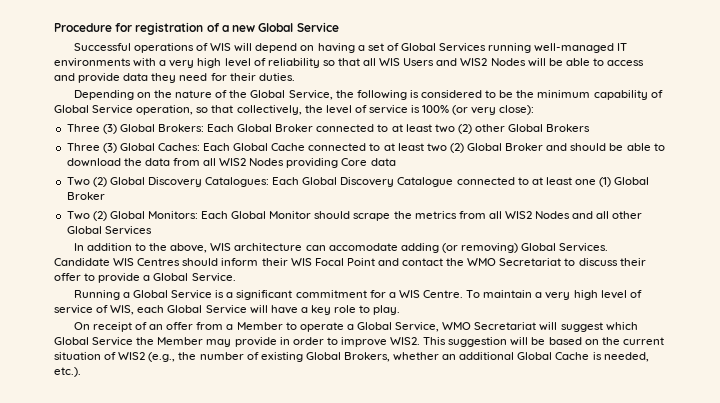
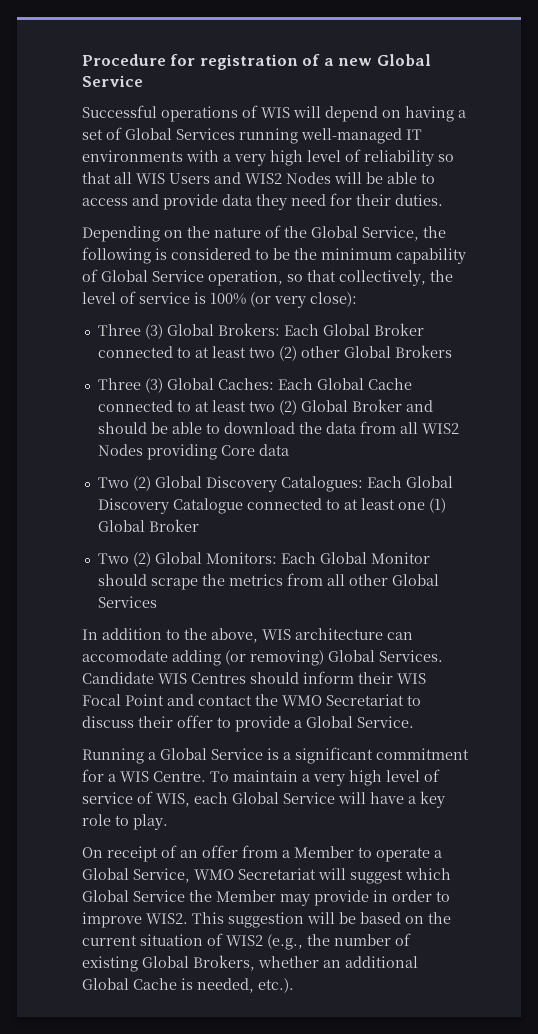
- Two (2) Global Monitors: Each Global Monitor should scrape the metrics from all WIS2 Nodes and all other Global Services
+ Two (2) Global Monitors: Each Global Monitor should scrape the metrics from all other Global Services

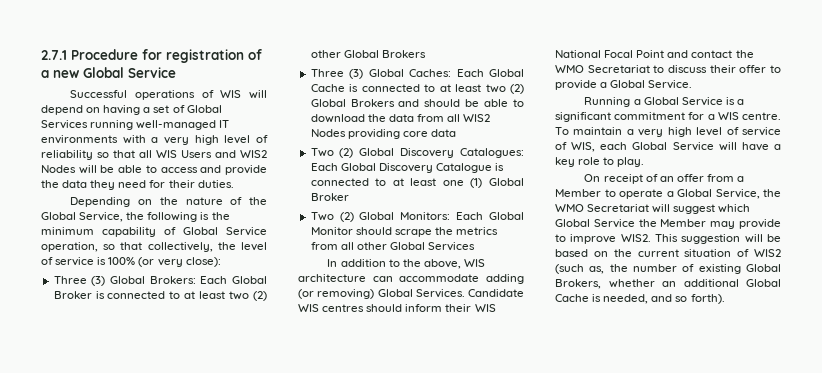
- Procedure for registration of a new Global Service
+ 2.7.1 Procedure for registration of a new Global Service
- Successful operations of WIS will depend on having a set of Global Services running well-managed IT environments with a very high level of reliability so that all WIS Users and WIS2 Nodes will be able to access and provide data they need for their duties.
+ Successful operations of WIS will depend on having a set of Global Services running well-managed IT environments with a very high level of reliability so that all WIS Users and WIS2 Nodes will be able to access and provide the data they need for their duties.
- Depending on the nature of the Global Service, the following is considered to be the minimum capability of Global Service operation, so that collectively, the level of service is 100% (or very close):
+ Depending on the nature of the Global Service, the following is the minimum capability of Global Service operation, so that collectively, the level of service is 100% (or very close):
- Three (3) Global Brokers: Each Global Broker connected to at least two (2) other Global Brokers
+ Three (3) Global Brokers: Each Global Broker is connected to at least two (2) other Global Brokers
- Three (3) Global Caches: Each Global Cache connected to at least two (2) Global Broker and should be able to download the data from all WIS2 Nodes providing Core data
+ Three (3) Global Caches: Each Global Cache is connected to at least two (2) Global Brokers and should be able to download the data from all WIS2 Nodes providing core data
- Two (2) Global Discovery Catalogues: Each Global Discovery Catalogue connected to at least one (1) Global Broker
+ Two (2) Global Discovery Catalogues: Each Global Discovery Catalogue is connected to at least one (1) Global Broker
- In addition to the above, WIS architecture can accomodate adding (or removing) Global Services.
+ In addition to the above, WIS architecture can accommodate adding (or removing) Global Services.
- Candidate WIS Centres should inform their WIS Focal Point and contact the WMO Secretariat to discuss their offer to provide a Global Service.
+ Candidate WIS centres should inform their WIS National Focal Point and contact the WMO Secretariat to discuss their offer to provide a Global Service.
- Running a Global Service is a significant commitment for a WIS Centre.
+ Running a Global Service is a significant commitment for a WIS centre.
- On receipt of an offer from a Member to operate a Global Service, WMO Secretariat will suggest which Global Service the Member may provide in order to improve WIS2.
+ On receipt of an offer from a Member to operate a Global Service, the WMO Secretariat will suggest which Global Service the Member may provide to improve WIS2.
- This suggestion will be based on the current situation of WIS2 (e.g., the number of existing Global Brokers, whether an additional Global Cache is needed, etc.).
+ This suggestion will be based on the current situation of WIS2 (such as, the number of existing Global Brokers, whether an additional Global Cache is needed, and so forth).

